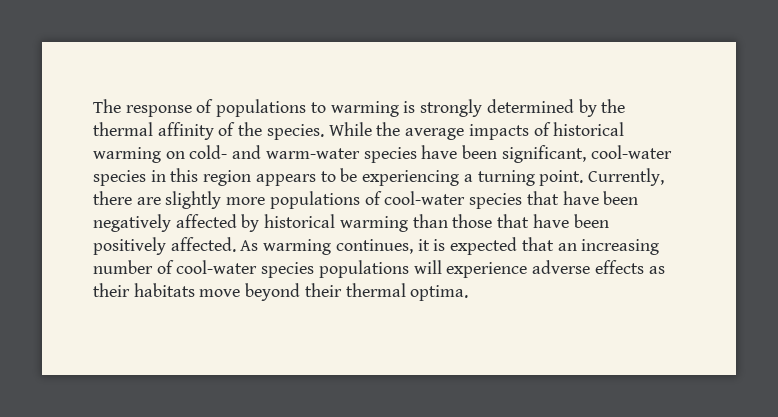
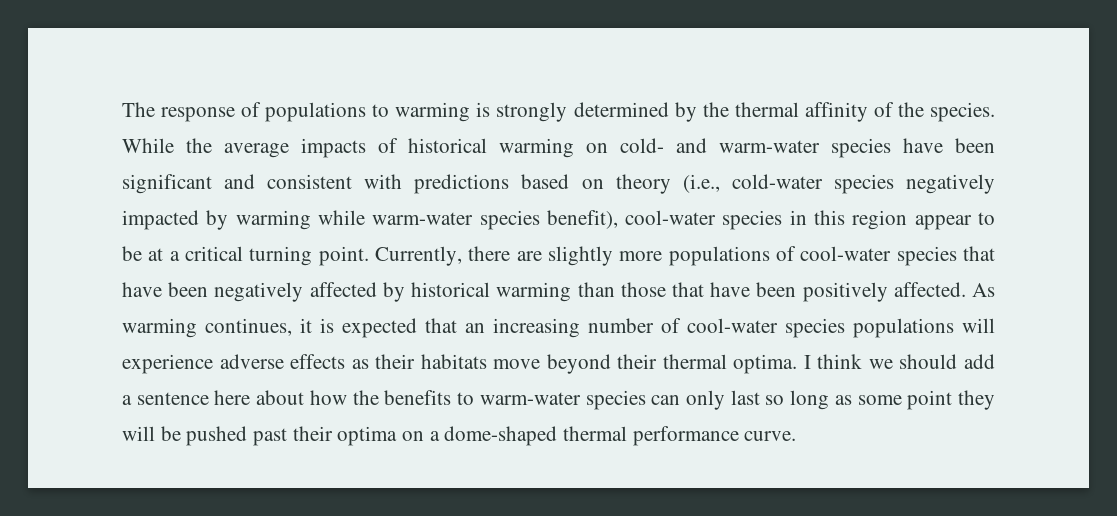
- While the average impacts of historical warming on cold- and warm-water species have been significant, cool-water species in this region appears to be experiencing a turning point.
+ While the average impacts of historical warming on cold- and warm-water species have been significant and consistent with predictions based on theory (i.e., cold-water species negatively impacted by warming while warm-water species benefit), cool-water species in this region appear to be at a critical turning point.
+ I think we should add a sentence here about how the benefits to warm-water species can only last so long as some point they will be pushed past their optima on a dome-shaped thermal performance curve.

